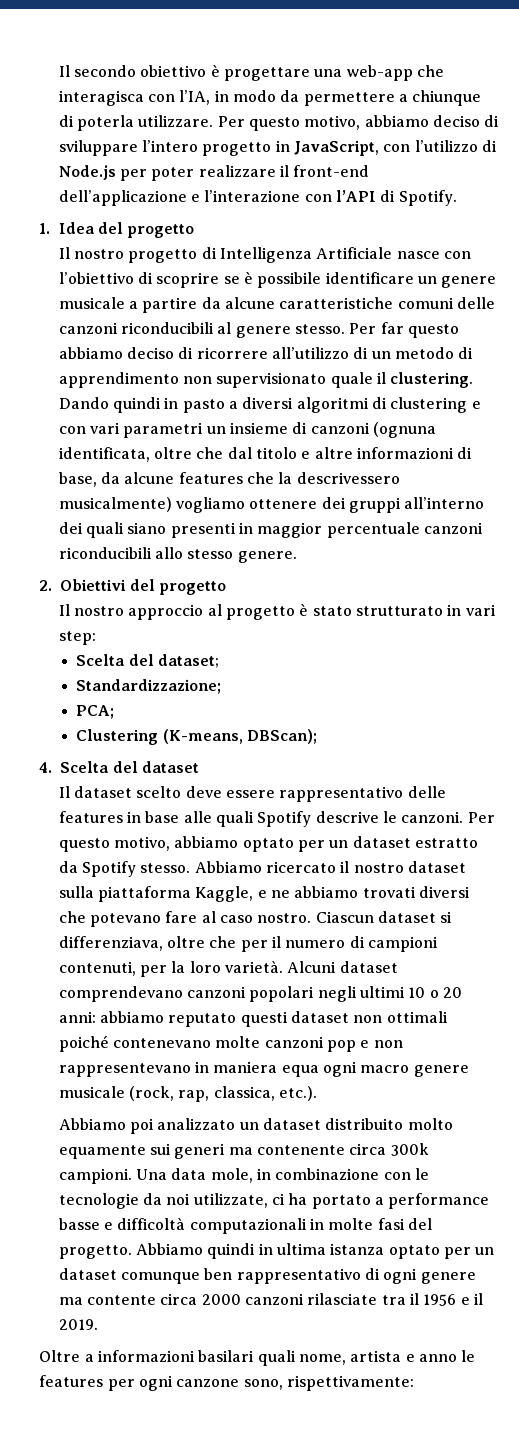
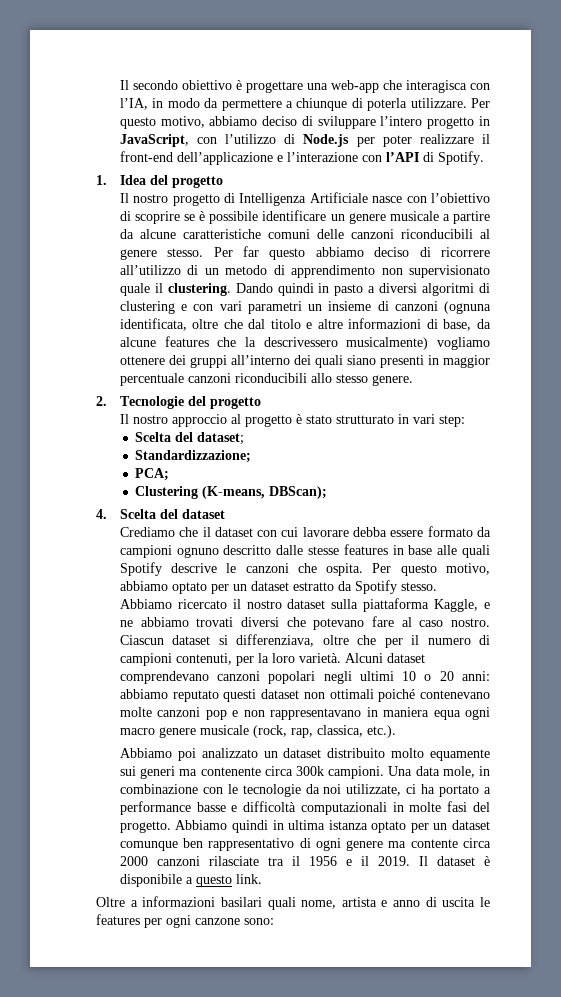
- 2. Obiettivi del progetto
+ 2. Tecnologie del progetto
- Il dataset scelto deve essere rappresentativo delle features in base alle quali Spotify descrive le canzoni.
+ Crediamo che il dataset con cui lavorare debba essere formato da campioni ognuno descritto dalle stesse features in base alle quali Spotify descrive le canzoni che ospita.
- Alcuni dataset comprendevano canzoni popolari negli ultimi 10 o 20 anni: abbiamo reputato questi dataset non ottimali poiché contenevano molte canzoni pop e non rappresentevano in maniera equa ogni macro genere musicale (rock, rap, classica, etc.).
+ Alcuni dataset comprendevano canzoni popolari negli ultimi 10 o 20 anni: abbiamo reputato questi dataset non ottimali poiché contenevano molte canzoni pop e non rappresentavano in maniera equa ogni macro genere musicale (rock, rap, classica, etc.).
+ Il dataset è disponibile a questo link.
- Oltre a informazioni basilari quali nome, artista e anno le features per ogni canzone sono, rispettivamente:
+ Oltre a informazioni basilari quali nome, artista e anno di uscita le features per ogni canzone sono:

